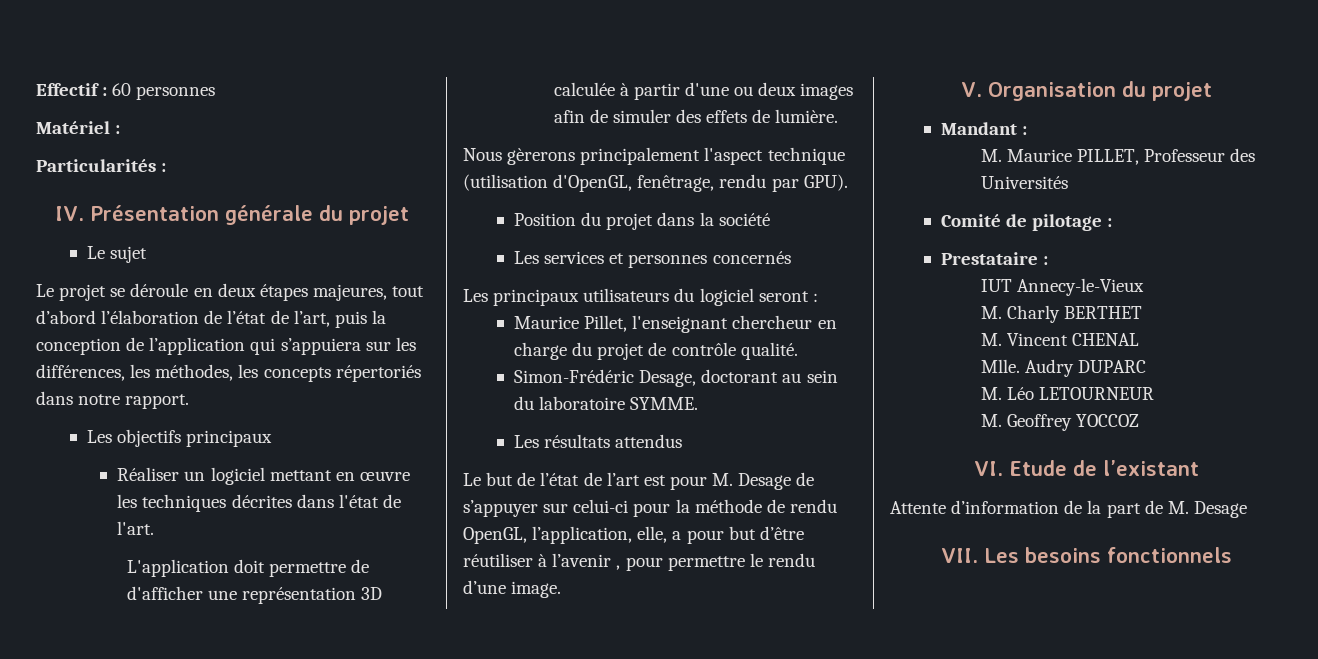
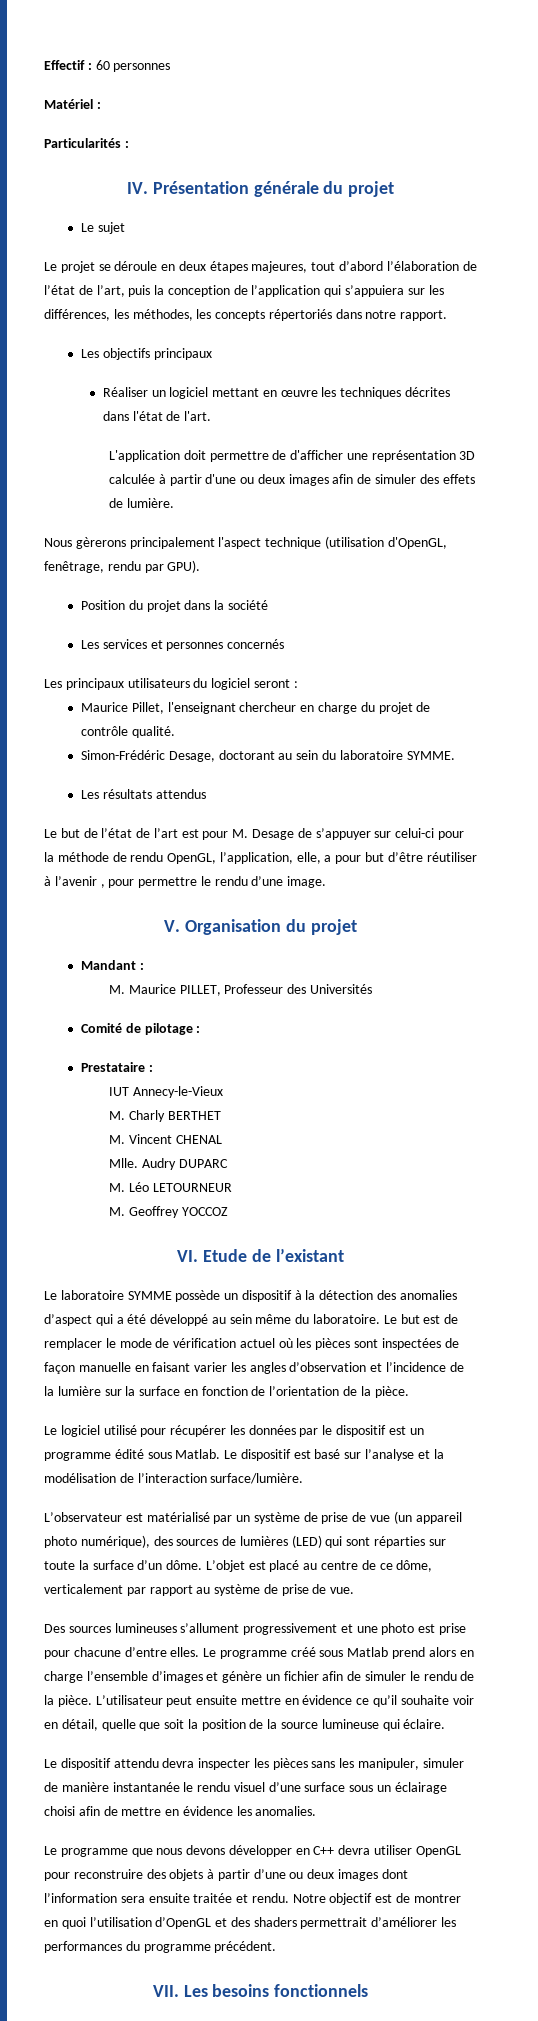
- Attente d’information de la part de M. Desage
+ Le laboratoire SYMME possède un dispositif à la détection des anomalies d’aspect qui a été développé au sein même du laboratoire. Le but est de remplacer le mode de vérification actuel où les pièces sont inspectées de façon manuelle en faisant varier les angles d’observation et l’incidence de la lumière sur la surface en fonction de l’orientation de la pièce.
+ Le logiciel utilisé pour récupérer les données par le dispositif est un programme édité sous Matlab. Le dispositif est basé sur l’analyse et la modélisation de l’interaction surface/lumière.
+ L’observateur est matérialisé par un système de prise de vue (un appareil photo numérique), des sources de lumières (LED) qui sont réparties sur toute la surface d’un dôme. L’objet est placé au centre de ce dôme, verticalement par rapport au système de prise de vue.
+ Des sources lumineuses s’allument progressivement et une photo est prise pour chacune d’entre elles. Le programme créé sous Matlab prend alors en charge l’ensemble d’images et génère un fichier afin de simuler le rendu de la pièce. L’utilisateur peut ensuite mettre en évidence ce qu’il souhaite voir en détail, quelle que soit la position de la source lumineuse qui éclaire.
+ Le dispositif attendu devra inspecter les pièces sans les manipuler, simuler de manière instantanée le rendu visuel d’une surface sous un éclairage choisi afin de mettre en évidence les anomalies.
+ Le programme que nous devons développer en C++ devra utiliser OpenGL pour reconstruire des objets à partir d’une ou deux images dont l’information sera ensuite traitée et rendu. Notre objectif est de montrer en quoi l’utilisation d’OpenGL et des shaders permettrait d’améliorer les performances du programme précédent.

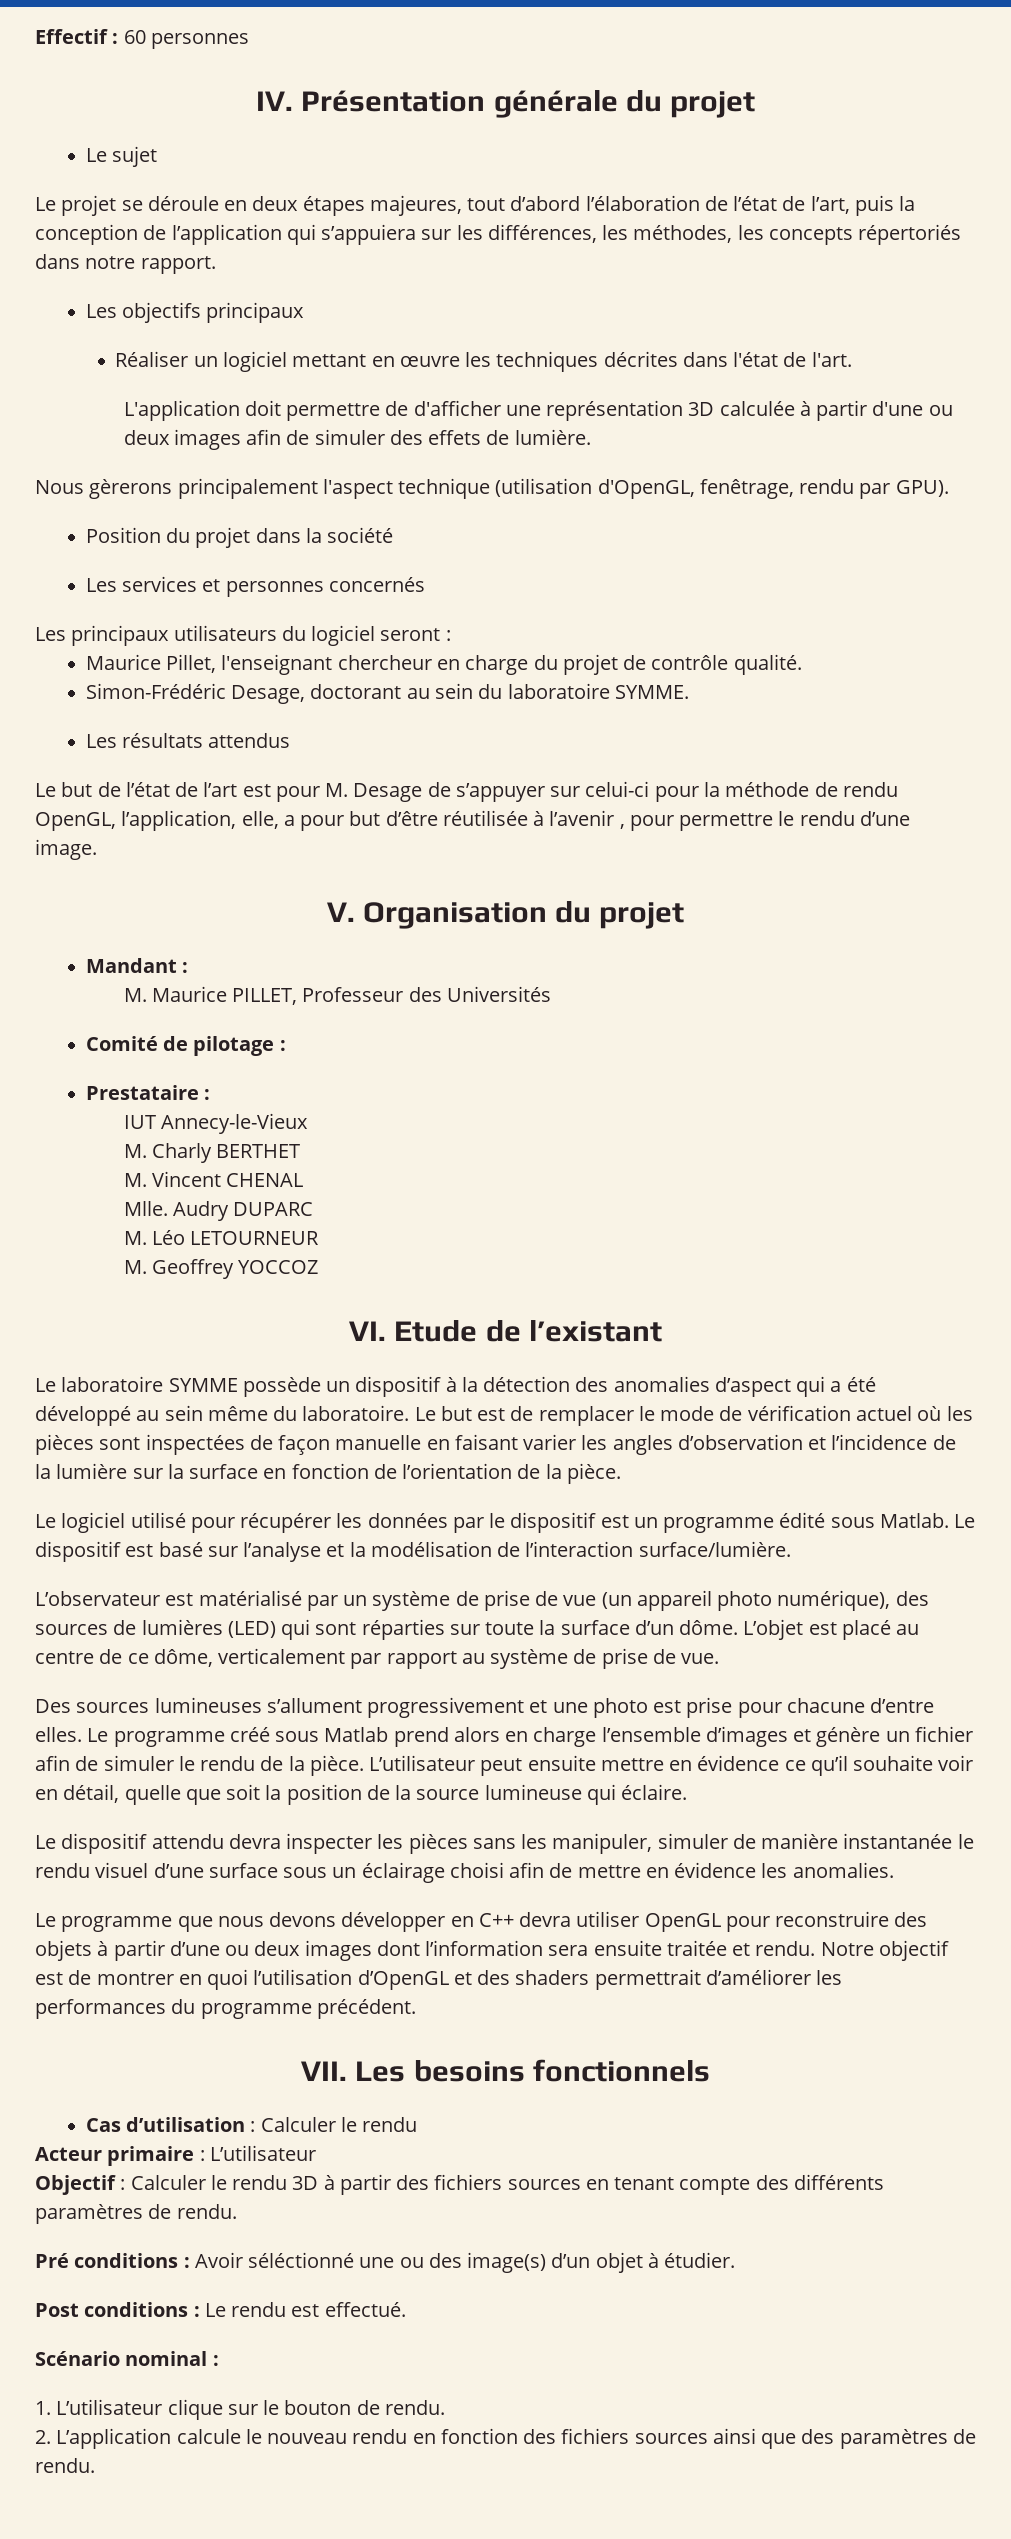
- Matériel :
- Particularités :
- Le but de l’état de l’art est pour M. Desage de s’appuyer sur celui-ci pour la méthode de rendu OpenGL, l’application, elle, a pour but d’être réutiliser à l’avenir , pour permettre le rendu d’une image.
+ Le but de l’état de l’art est pour M. Desage de s’appuyer sur celui-ci pour la méthode de rendu OpenGL, l’application, elle, a pour but d’être réutilisée à l’avenir , pour permettre le rendu d’une image.
+ Cas d’utilisation : Calculer le rendu
+ Acteur primaire : L’utilisateur
+ Objectif : Calculer le rendu 3D à partir des fichiers sources en tenant compte des différents paramètres de rendu.
+ Pré conditions : Avoir séléctionné une ou des image(s) d’un objet à étudier.
+ Post conditions : Le rendu est effectué.
+ Scénario nominal :
+ 1. L’utilisateur clique sur le bouton de rendu.
+ 2. L’application calcule le nouveau rendu en fonction des fichiers sources ainsi que des paramètres de rendu.

